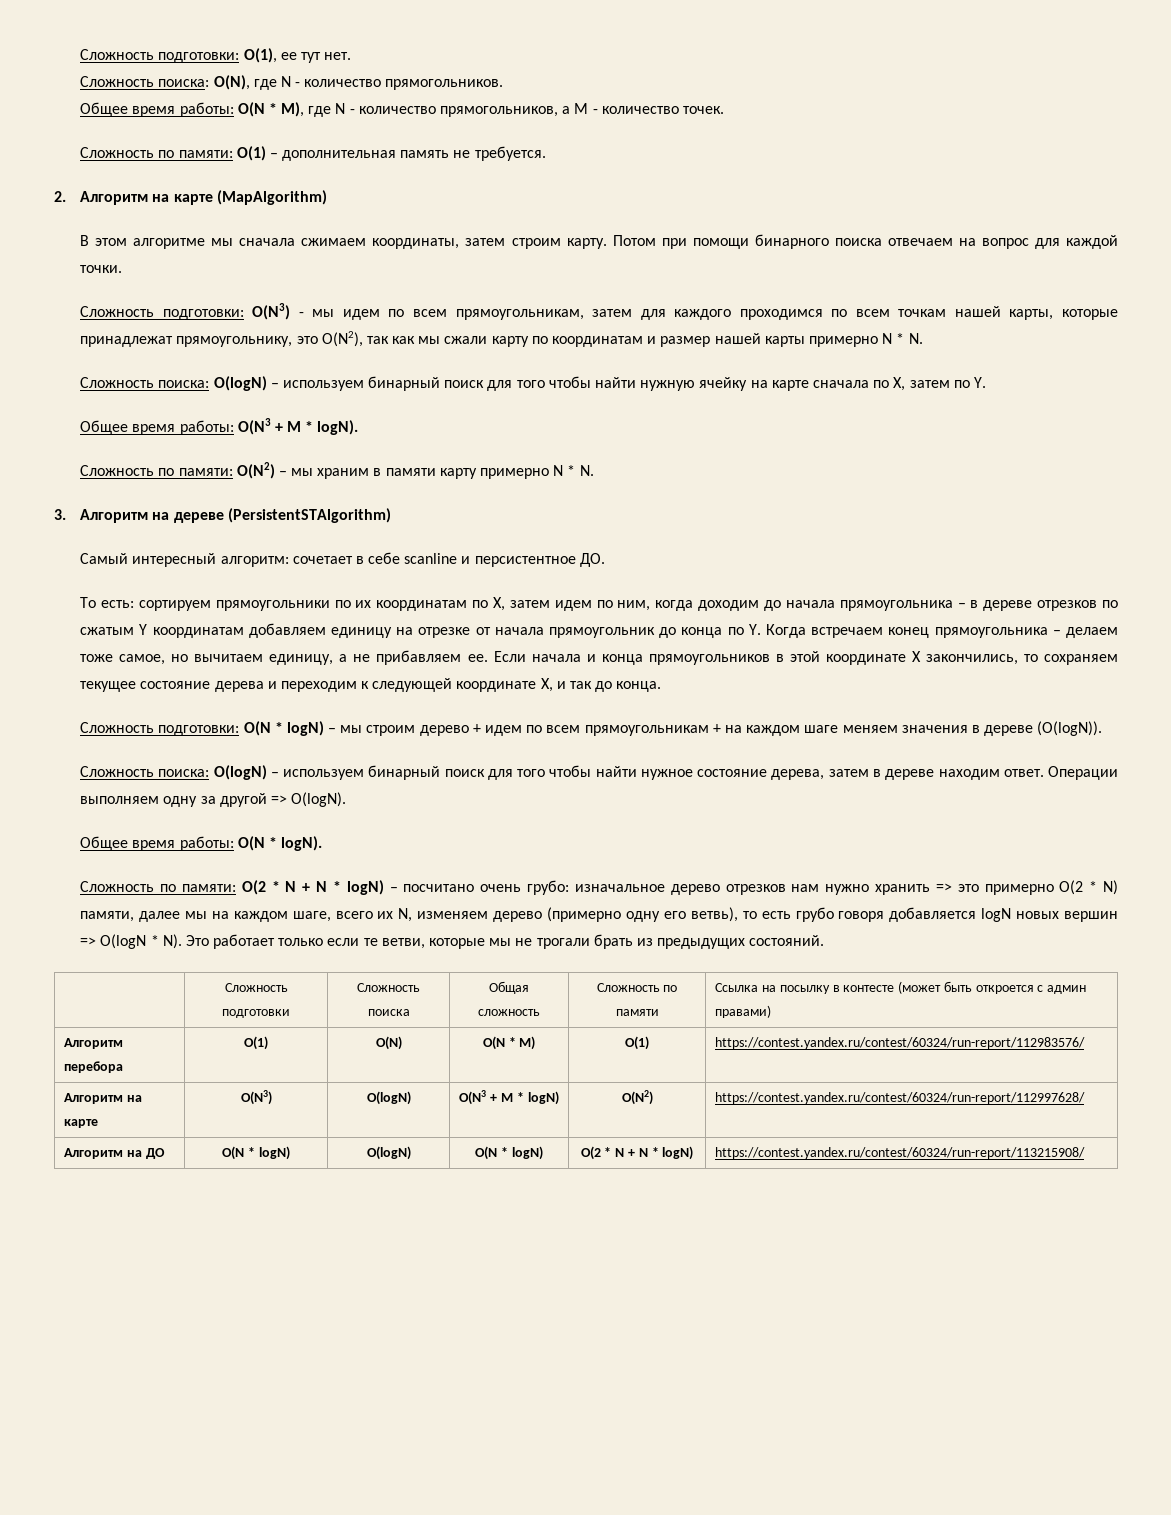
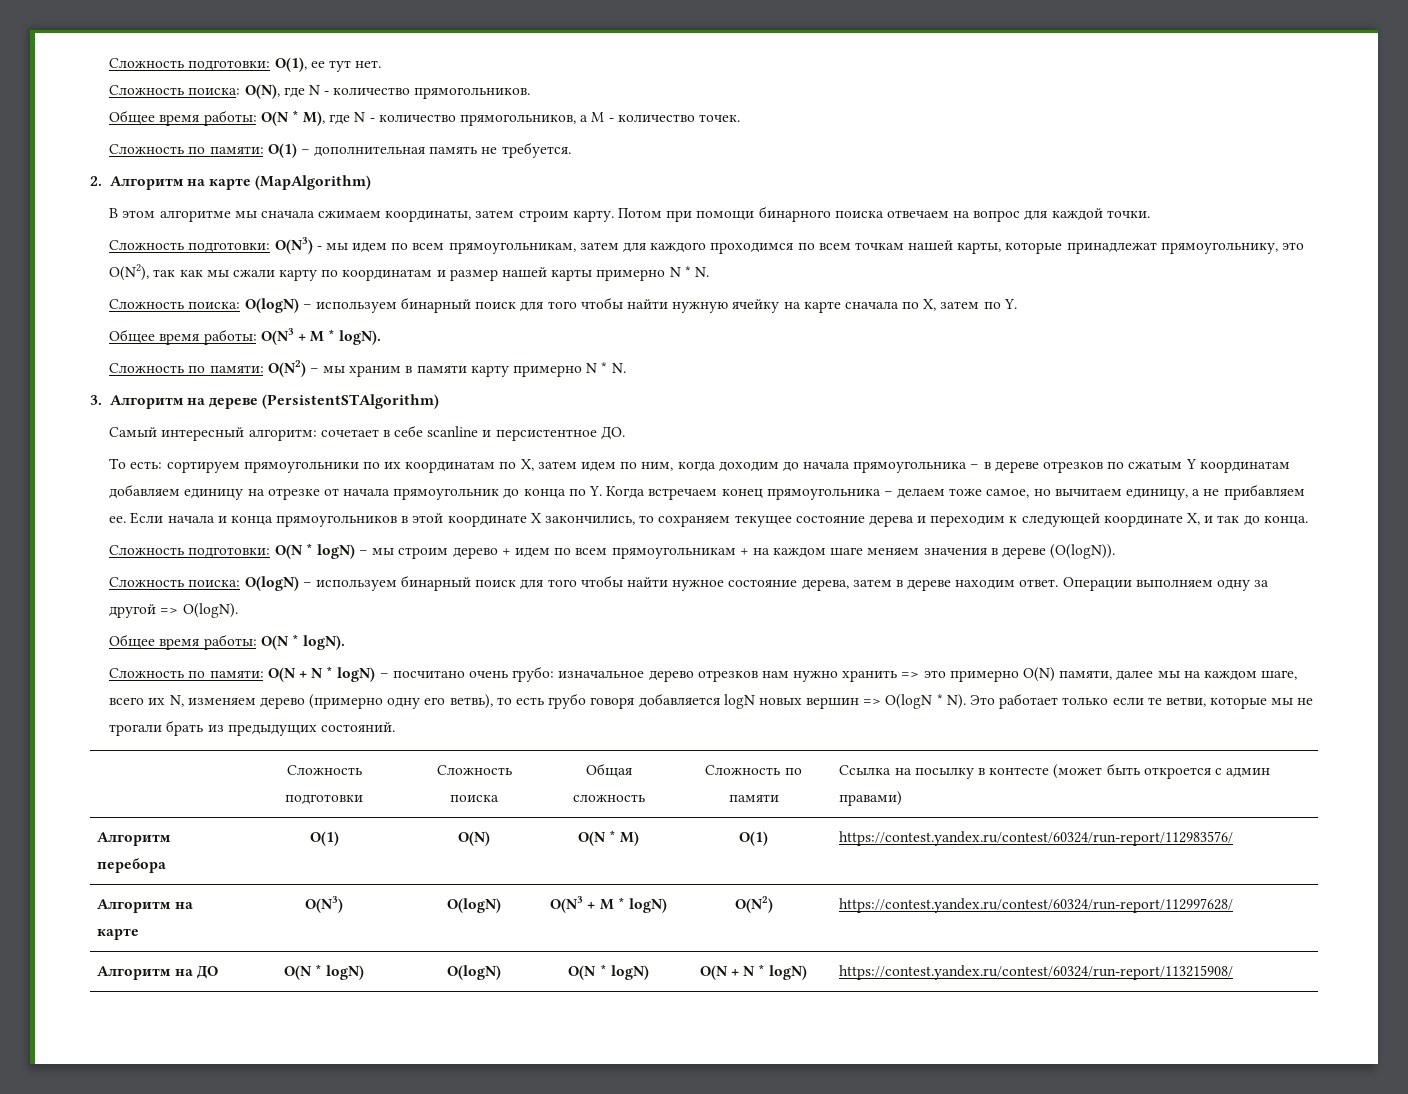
- O(2 * N + N * logN) – посчитано очень грубо:
+ O(N + N * logN) – посчитано очень грубо:
- изначальное дерево отрезков нам нужно хранить => это примерно O(2 * N) памяти, далее мы на каждом шаге, всего их N, изменяем дерево (примерно одну его ветвь), то есть грубо говоря добавляется logN новых вершин => O(logN * N). Это работает только если те ветви, которые мы не трогали брать из предыдущих состояний.
+ изначальное дерево отрезков нам нужно хранить => это примерно O(N) памяти, далее мы на каждом шаге, всего их N, изменяем дерево (примерно одну его ветвь), то есть грубо говоря добавляется logN новых вершин => O(logN * N). Это работает только если те ветви, которые мы не трогали брать из предыдущих состояний.
- Алгоритм на ДО | O(N * logN) | O(logN) | O(N * logN) | O(2 * N + N * logN) | https://contest.yandex.ru/contest/60324/run-report/113215908/
+ Алгоритм на ДО | O(N * logN) | O(logN) | O(N * logN) | O(N + N * logN) | https://contest.yandex.ru/contest/60324/run-report/113215908/

